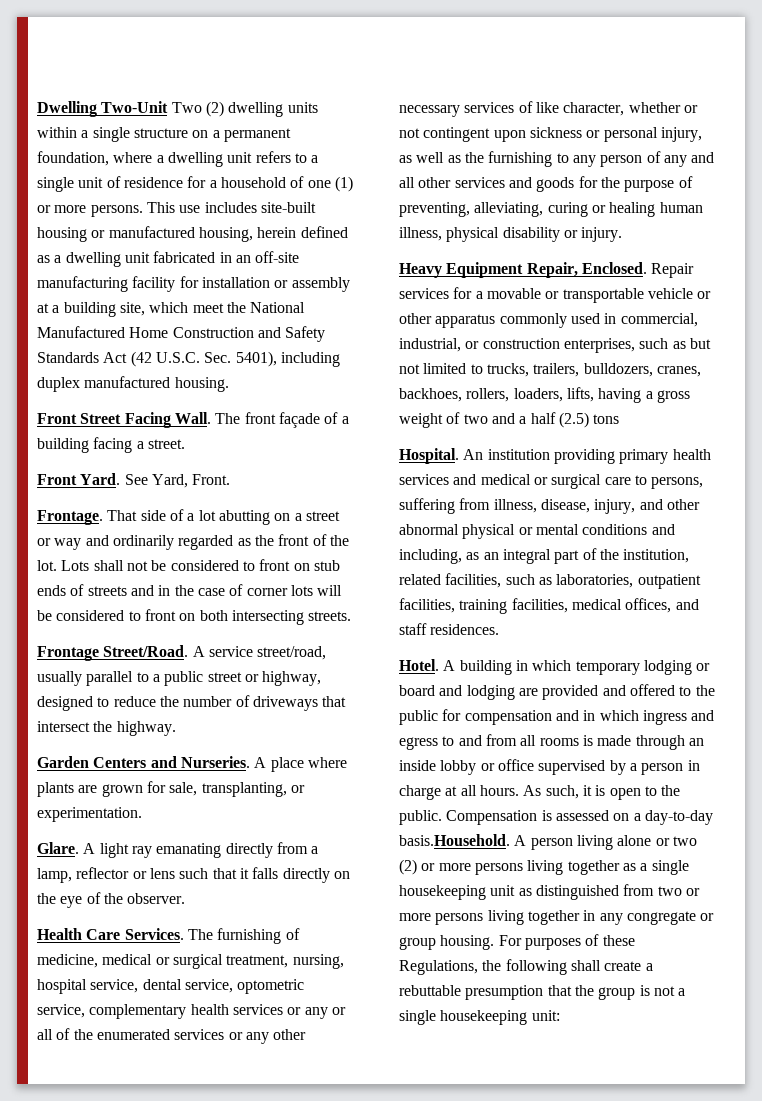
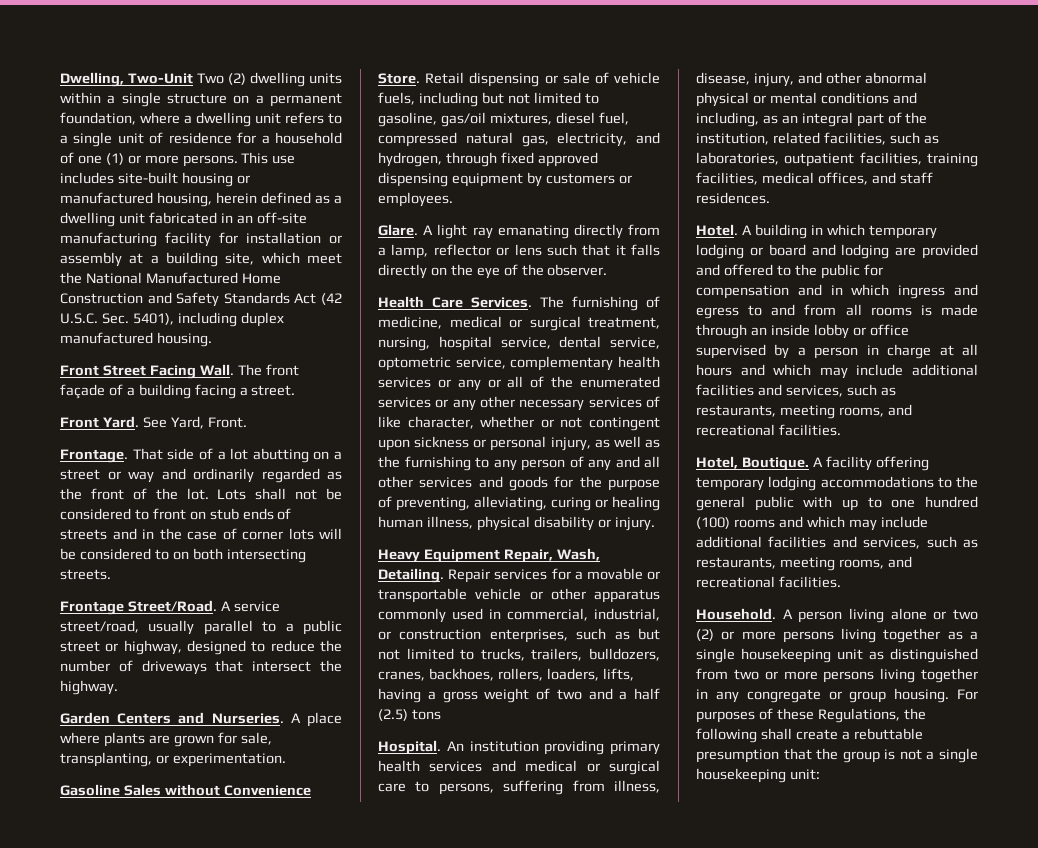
- Dwelling Two-Unit Two (2) dwelling units within a single structure on a permanent foundation, where a dwelling unit refers to a single unit of residence for a household of one (1) or more persons.
+ Dwelling, Two-Unit Two (2) dwelling units within a single structure on a permanent foundation, where a dwelling unit refers to a single unit of residence for a household of one (1) or more persons.
- Lots shall not be considered to front on stub ends of streets and in the case of corner lots will be considered to front on both intersecting streets.
+ Lots shall not be considered to front on stub ends of streets and in the case of corner lots will be considered to on both intersecting streets.
+ Gasoline Sales without Convenience Store. Retail dispensing or sale of vehicle fuels, including but not limited to gasoline, gas/oil mixtures, diesel fuel, compressed natural gas, electricity, and hydrogen, through fixed approved dispensing equipment by customers or employees.
- Heavy Equipment Repair, Enclosed.
+ Heavy Equipment Repair, Wash, Detailing.
- A building in which temporary lodging or board and lodging are provided and offered to the public for compensation and in which ingress and egress to and from all rooms is made through an inside lobby or office supervised by a person in charge at all hours. As such, it is open to the public. Compensation is assessed on a day-to-day basis.Household. A person living alone or two (2) or more persons living together as a single housekeeping unit as distinguished from two or more persons living together in any congregate or group housing.
+ A building in which temporary lodging or board and lodging are provided and offered to the public for compensation and in which ingress and egress to and from all rooms is made through an inside lobby or office supervised by a person in charge at all hours and which may include additional facilities and services, such as restaurants, meeting rooms, and recreational facilities.
+ Hotel, Boutique. A facility offering temporary lodging accommodations to the general public with up to one hundred (100) rooms and which may include additional facilities and services, such as restaurants, meeting rooms, and recreational facilities.
+ Household. A person living alone or two (2) or more persons living together as a single housekeeping unit as distinguished from two or more persons living together in any congregate or group housing.

